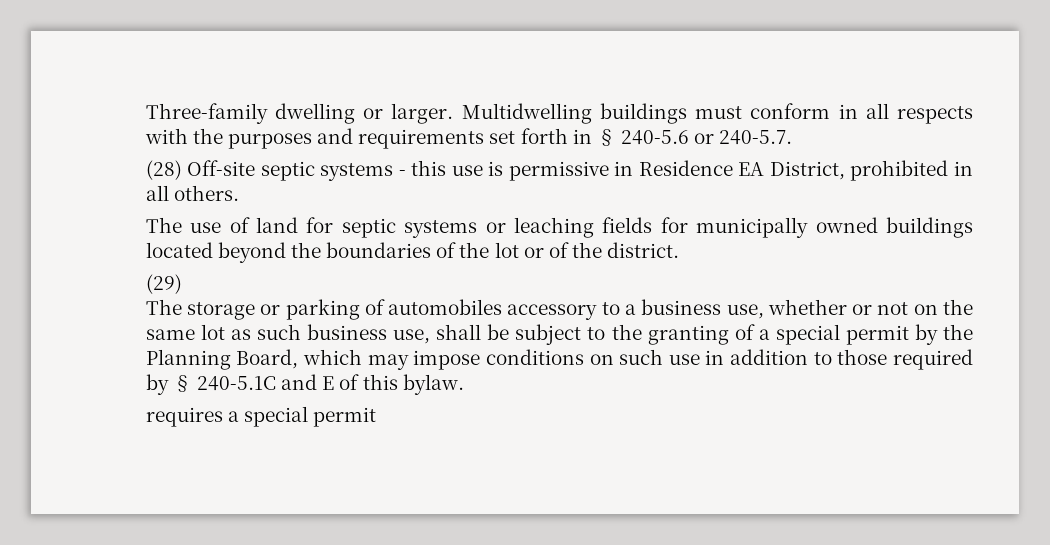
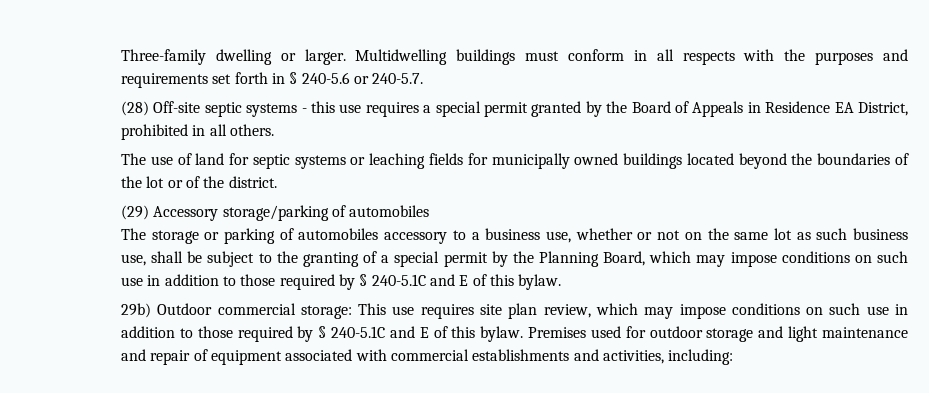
- (28) Off-site septic systems - this use is permissive in Residence EA District, prohibited in all others.
+ (28) Off-site septic systems - this use requires a special permit granted by the Board of Appeals in Residence EA District, prohibited in all others.
- (29)
+ (29) Accessory storage/parking of automobiles
- requires a special permit
+ 29b) Outdoor commercial storage: This use requires site plan review, which may impose conditions on such use in addition to those required by § 240-5.1C and E of this bylaw. Premises used for outdoor storage and light maintenance and repair of equipment associated with commercial establishments and activities, including:

